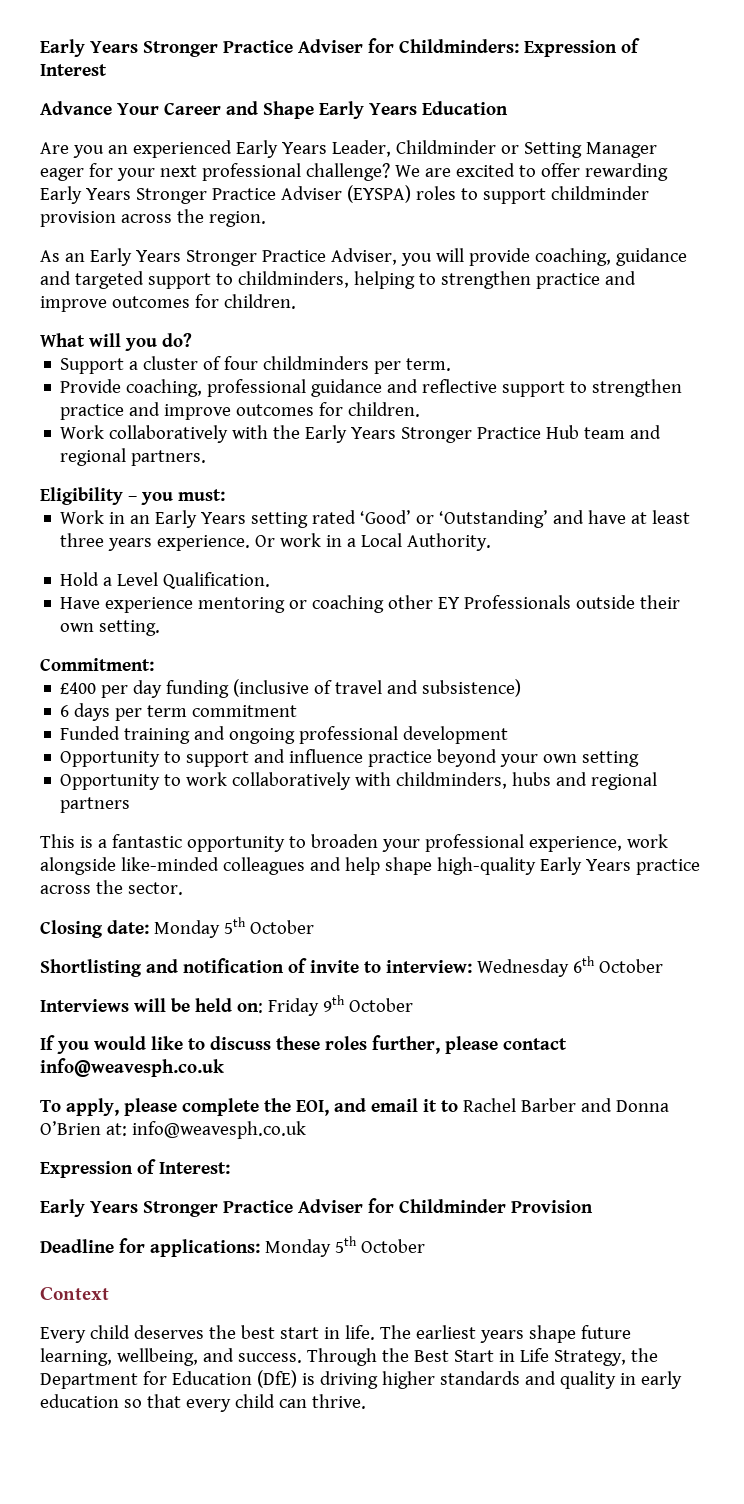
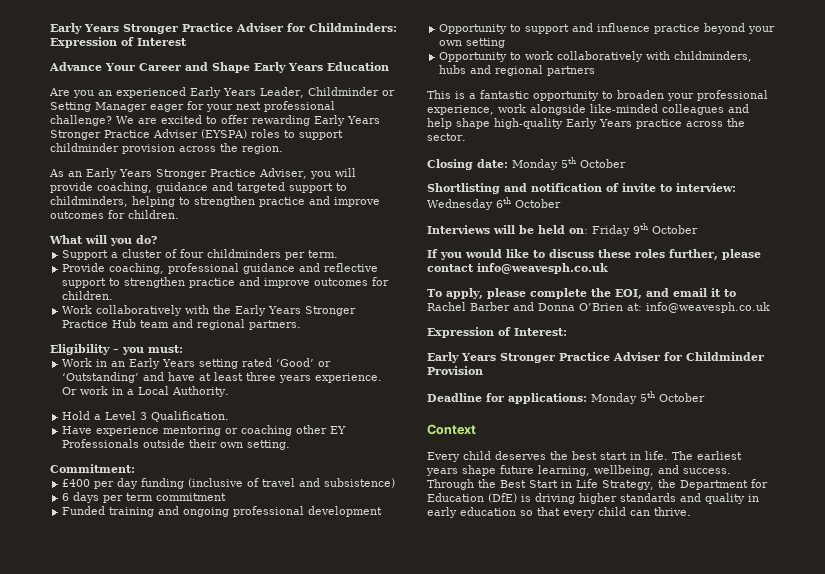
- Hold a Level Qualification.
+ Hold a Level 3 Qualification.

